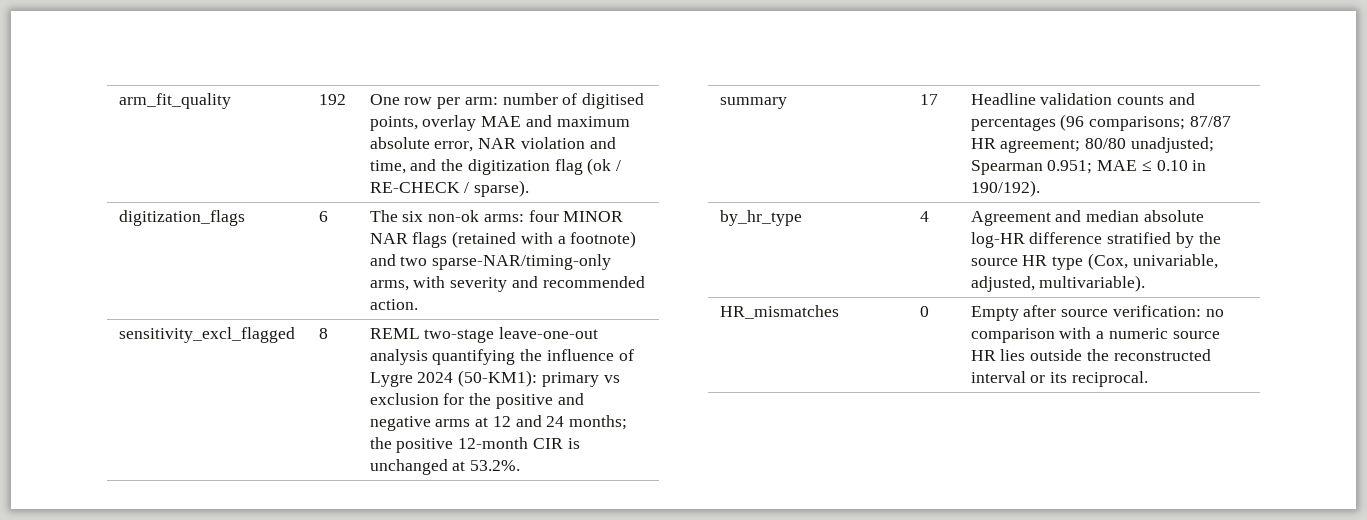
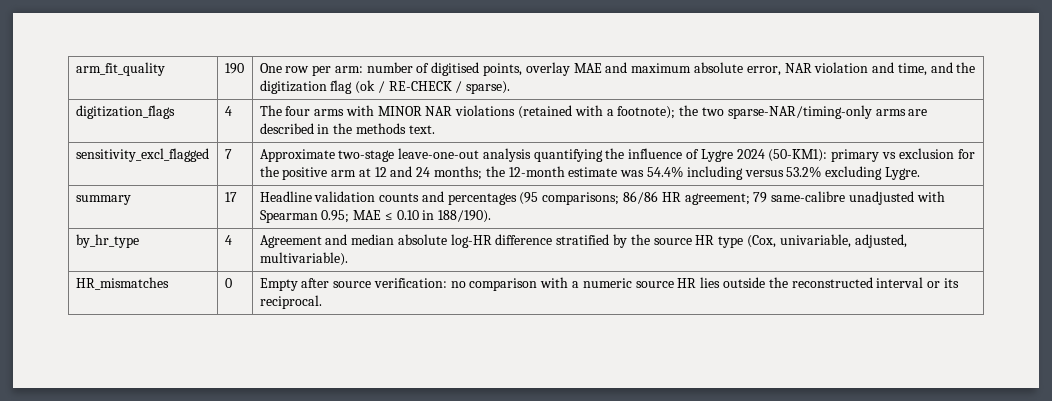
- arm_fit_quality | 192 | One row per arm: number of digitised points, overlay MAE and maximum absolute error, NAR violation and time, and the digitization flag (ok / RE-CHECK / sparse).
+ arm_fit_quality | 190 | One row per arm: number of digitised points, overlay MAE and maximum absolute error, NAR violation and time, and the digitization flag (ok / RE-CHECK / sparse).
- digitization_flags | 6 | The six non-ok arms: four MINOR NAR flags (retained with a footnote) and two sparse-NAR/timing-only arms, with severity and recommended action.
+ digitization_flags | 4 | The four arms with MINOR NAR violations (retained with a footnote); the two sparse-NAR/timing-only arms are described in the methods text.
- sensitivity_excl_flagged | 8 | REML two-stage leave-one-out analysis quantifying the influence of Lygre 2024 (50-KM1): primary vs exclusion for the positive and negative arms at 12 and 24 months; the positive 12-month CIR is unchanged at 53.2%.
+ sensitivity_excl_flagged | 7 | Approximate two-stage leave-one-out analysis quantifying the influence of Lygre 2024 (50-KM1): primary vs exclusion for the positive arm at 12 and 24 months; the 12-month estimate was 54.4% including versus 53.2% excluding Lygre.
- summary | 17 | Headline validation counts and percentages (96 comparisons; 87/87 HR agreement; 80/80 unadjusted; Spearman 0.951; MAE ≤ 0.10 in 190/192).
+ summary | 17 | Headline validation counts and percentages (95 comparisons; 86/86 HR agreement; 79 same-calibre unadjusted with Spearman 0.95; MAE ≤ 0.10 in 188/190).

